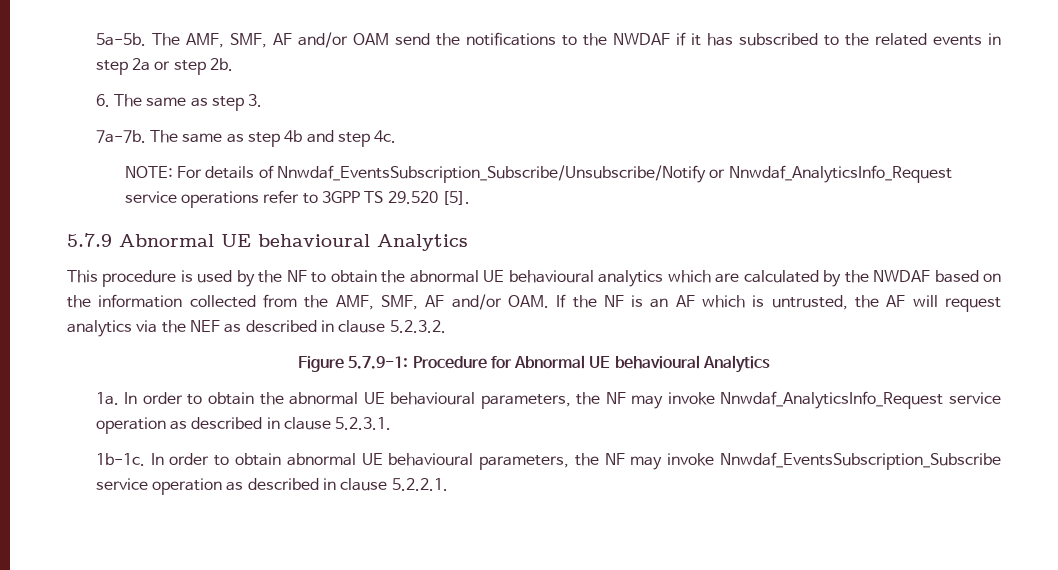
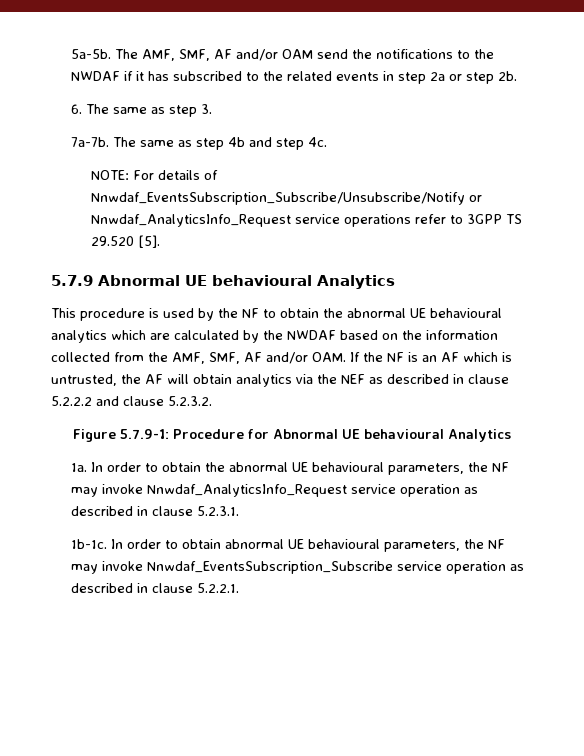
- This procedure is used by the NF to obtain the abnormal UE behavioural analytics which are calculated by the NWDAF based on the information collected from the AMF, SMF, AF and/or OAM. If the NF is an AF which is untrusted, the AF will request analytics via the NEF as described in clause 5.2.3.2.
+ This procedure is used by the NF to obtain the abnormal UE behavioural analytics which are calculated by the NWDAF based on the information collected from the AMF, SMF, AF and/or OAM. If the NF is an AF which is untrusted, the AF will obtain analytics via the NEF as described in clause 5.2.2.2 and clause 5.2.3.2.

